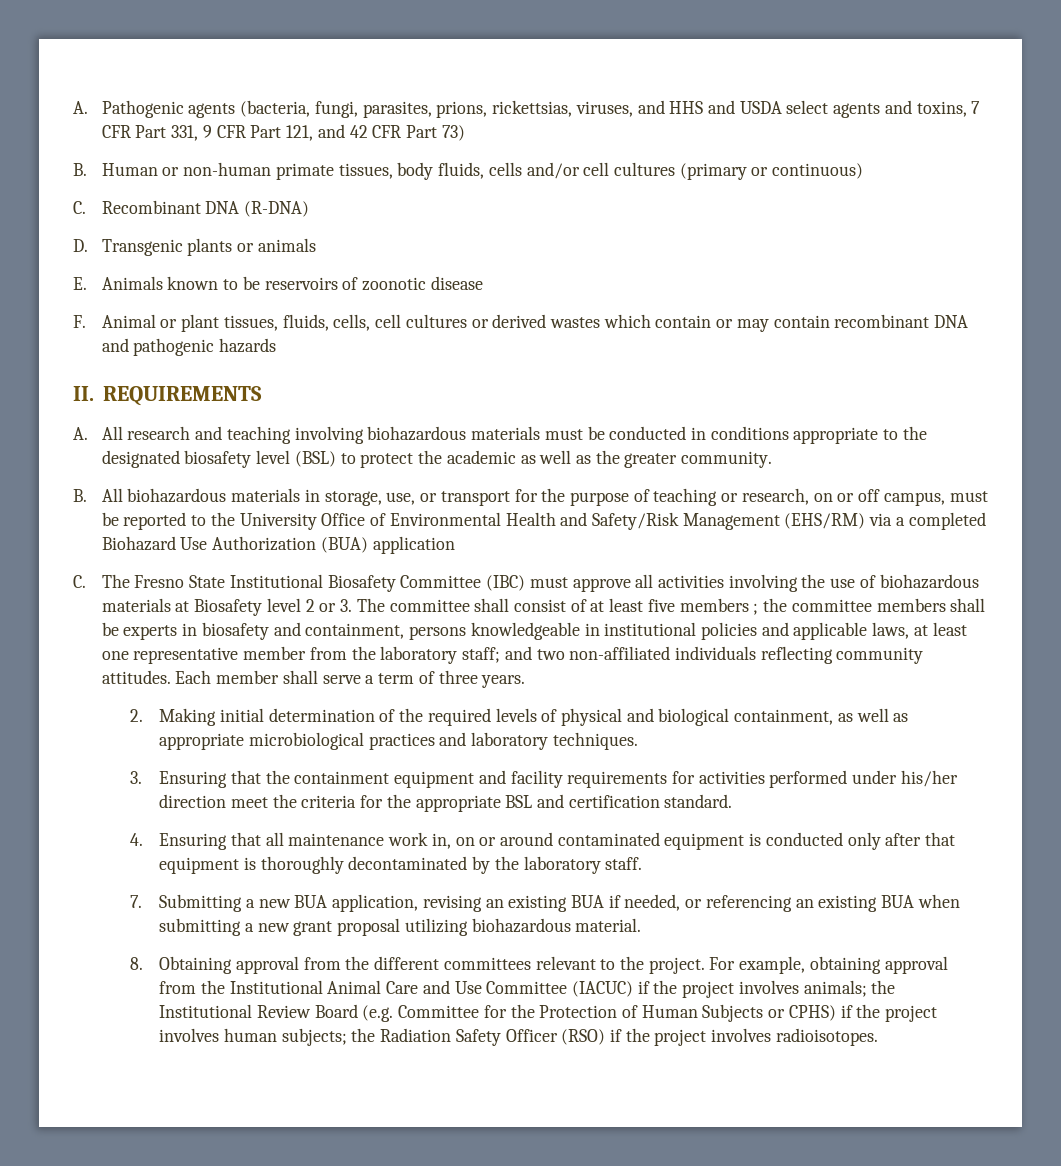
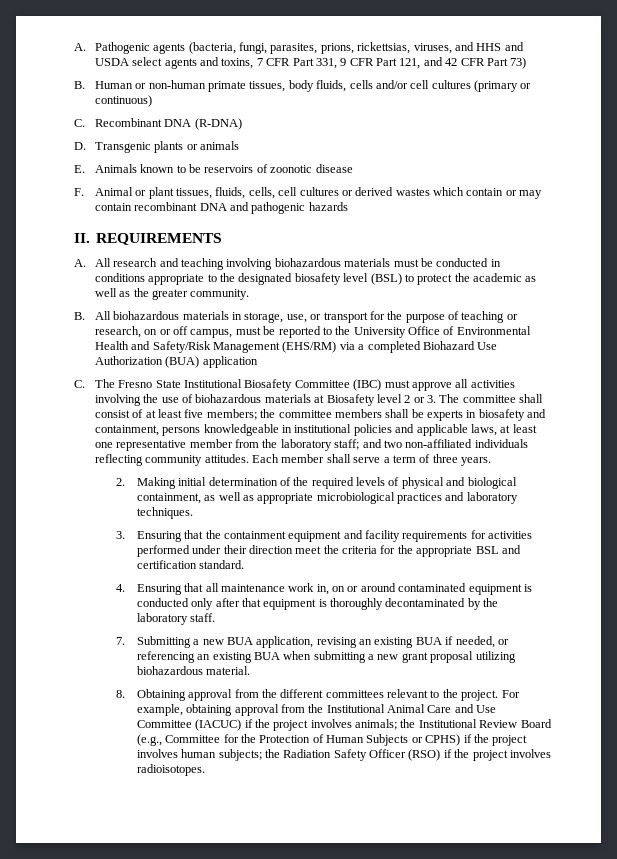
- C. The Fresno State Institutional Biosafety Committee (IBC) must approve all activities involving the use of biohazardous materials at Biosafety level 2 or 3. The committee shall consist of at least five members ;
+ C. The Fresno State Institutional Biosafety Committee (IBC) must approve all activities involving the use of biohazardous materials at Biosafety level 2 or 3. The committee shall consist of at least five members;
- 3. Ensuring that the containment equipment and facility requirements for activities performed under his/her direction meet the criteria for the appropriate BSL and certification standard.
+ 3. Ensuring that the containment equipment and facility requirements for activities performed under their direction meet the criteria for the appropriate BSL and certification standard.
- For example, obtaining approval from the Institutional Animal Care and Use Committee (IACUC) if the project involves animals; the Institutional Review Board (e.g. Committee for the Protection of Human Subjects or CPHS) if the project involves human subjects; the Radiation Safety Officer (RSO) if the project involves radioisotopes.
+ For example, obtaining approval from the Institutional Animal Care and Use Committee (IACUC) if the project involves animals; the Institutional Review Board (e.g., Committee for the Protection of Human Subjects or CPHS) if the project involves human subjects; the Radiation Safety Officer (RSO) if the project involves radioisotopes.

